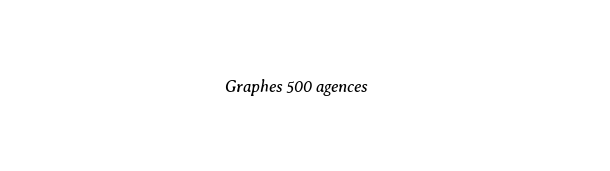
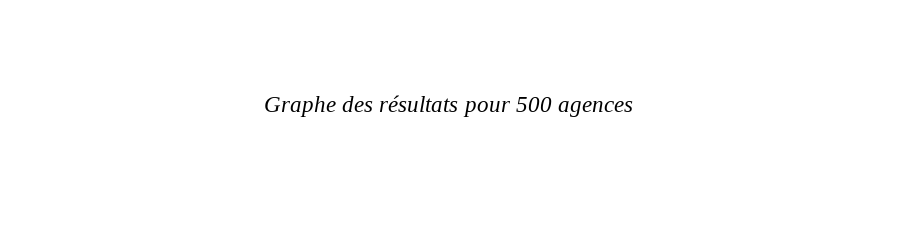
- Graphes 500 agences
+ Graphe des résultats pour 500 agences

